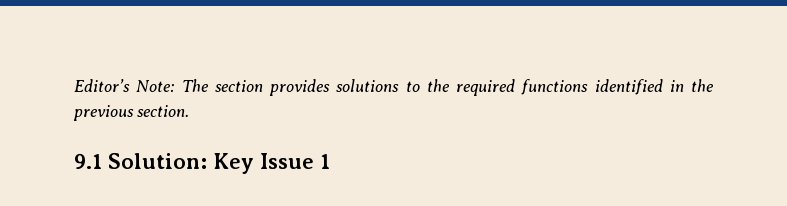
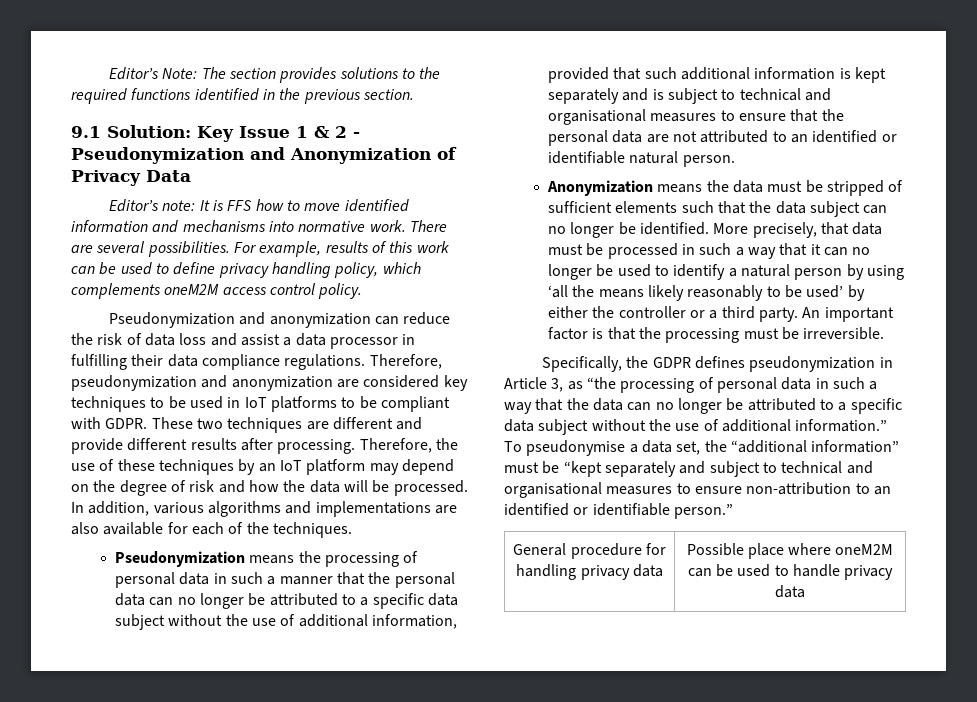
- 9.1 Solution: Key Issue 1
+ 9.1 Solution: Key Issue 1 & 2 - Pseudonymization and Anonymization of Privacy Data
+ Editor’s note: It is FFS how to move identified information and mechanisms into normative work. There are several possibilities. For example, results of this work can be used to define privacy handling policy, which complements oneM2M access control policy.
+ Pseudonymization and anonymization can reduce the risk of data loss and assist a data processor in fulfilling their data compliance regulations. Therefore, pseudonymization and anonymization are considered key techniques to be used in IoT platforms to be compliant with GDPR. These two techniques are different and provide different results after processing. Therefore, the use of these techniques by an IoT platform may depend on the degree of risk and how the data will be processed. In addition, various algorithms and implementations are also available for each of the techniques.
+ Pseudonymization means the processing of personal data in such a manner that the personal data can no longer be attributed to a specific data subject without the use of additional information, provided that such additional information is kept separately and is subject to technical and organisational measures to ensure that the personal data are not attributed to an identified or identifiable natural person.
+ Anonymization means the data must be stripped of sufficient elements such that the data subject can no longer be identified. More precisely, that data must be processed in such a way that it can no longer be used to identify a natural person by using ‘all the means likely reasonably to be used’ by either the controller or a third party. An important factor is that the processing must be irreversible.
+ Specifically, the GDPR defines pseudonymization in Article 3, as “the processing of personal data in such a way that the data can no longer be attributed to a specific data subject without the use of additional information.” To pseudonymise a data set, the “additional information” must be “kept separately and subject to technical and organisational measures to ensure non-attribution to an identified or identifiable person.”
+ General procedure for handling privacy data | Possible place where oneM2M can be used to handle privacy data

